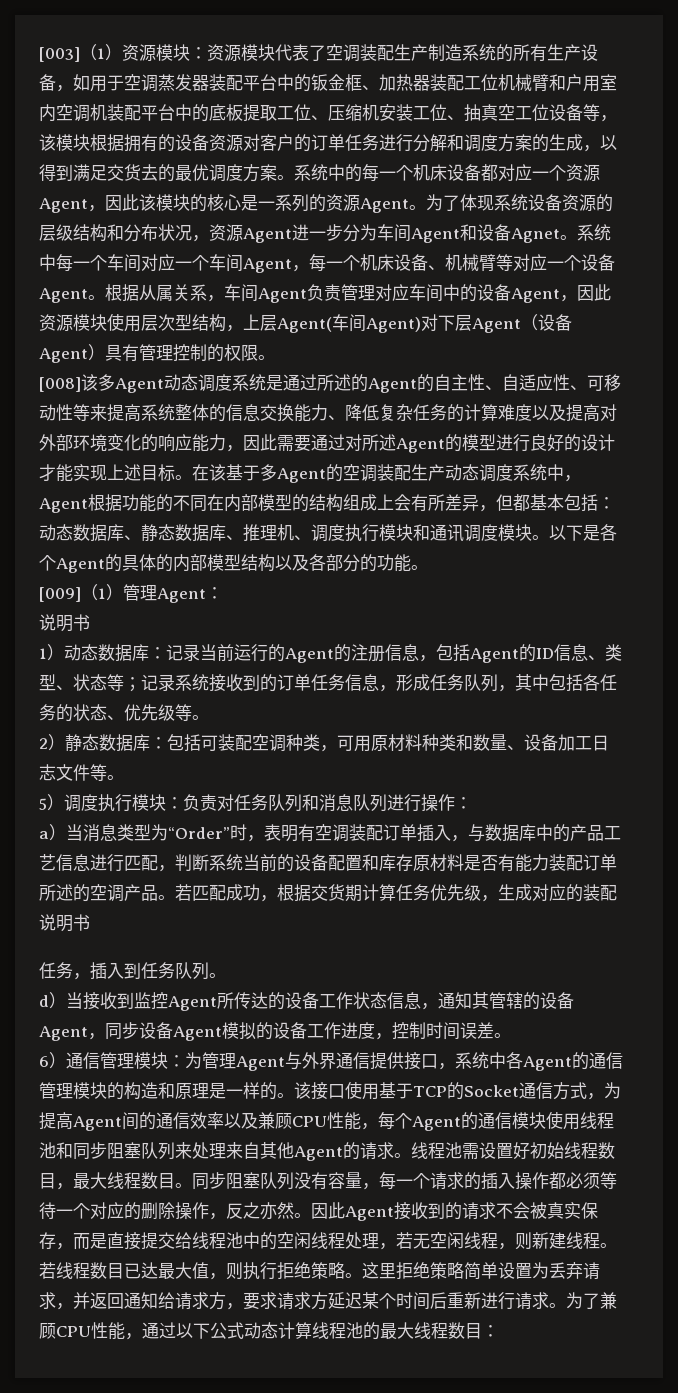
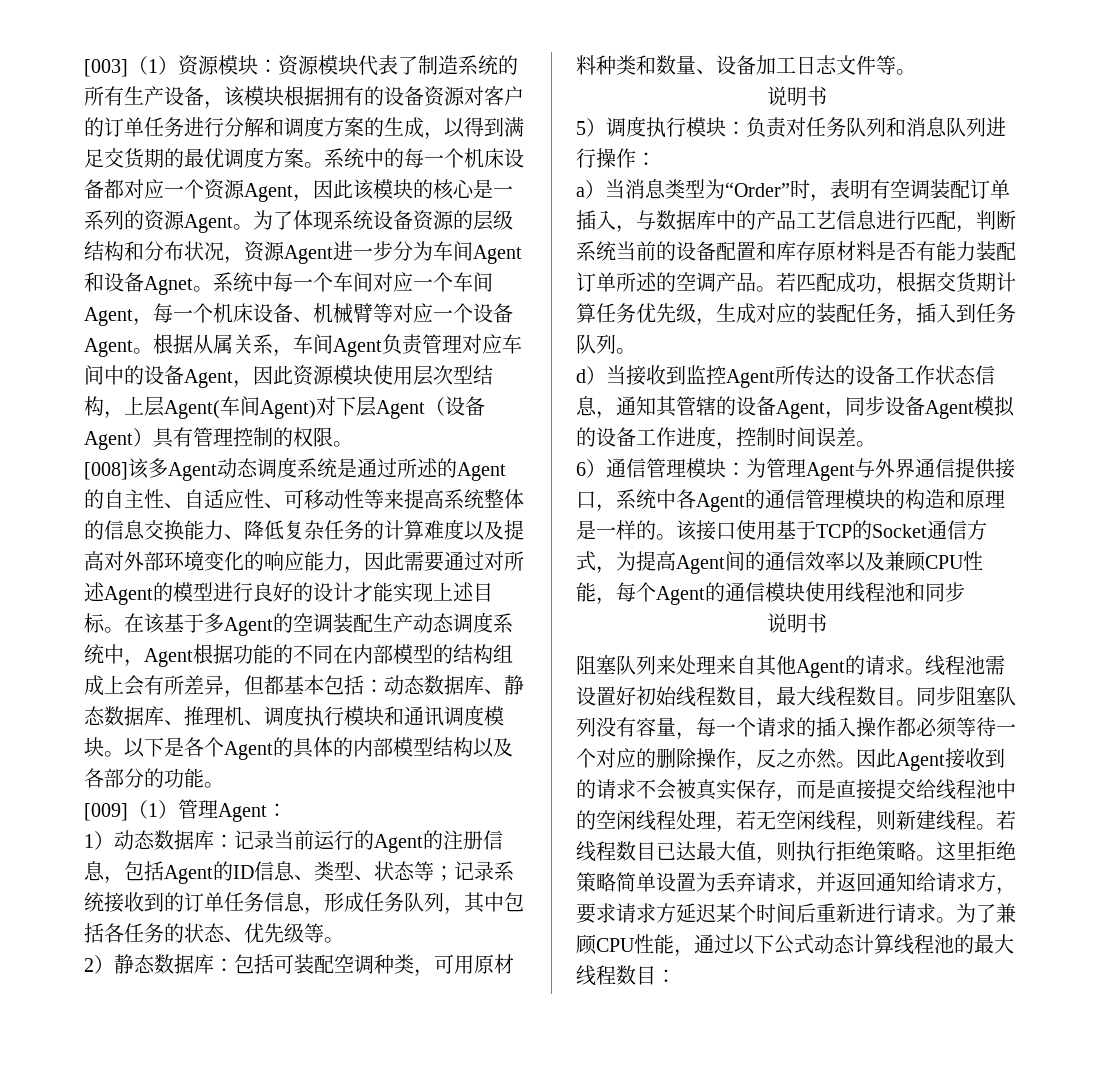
- [003]（1）资源模块：资源模块代表了空调装配生产制造系统的所有生产设备，如用于空调蒸发器装配平台中的钣金框、加热器装配工位机械臂和户用室内空调机装配平台中的底板提取工位、压缩机安装工位、抽真空工位设备等，该模块根据拥有的设备资源对客户的订单任务进行分解和调度方案的生成，以得到满足交货去的最优调度方案。
+ [003]（1）资源模块：资源模块代表了制造系统的所有生产设备，该模块根据拥有的设备资源对客户的订单任务进行分解和调度方案的生成，以得到满足交货期的最优调度方案。
  [009]（1）管理Agent：
- 说明书
  2）静态数据库：包括可装配空调种类，可用原材料种类和数量、设备加工日志文件等。
+ 说明书
- 若匹配成功，根据交货期计算任务优先级，生成对应的装配说明书
- 任务，插入到任务队列。
+ 若匹配成功，根据交货期计算任务优先级，生成对应的装配任务，插入到任务队列。
- 该接口使用基于TCP的Socket通信方式，为提高Agent间的通信效率以及兼顾CPU性能，每个Agent的通信模块使用线程池和同步阻塞队列来处理来自其他Agent的请求。
+ 该接口使用基于TCP的Socket通信方式，为提高Agent间的通信效率以及兼顾CPU性能，每个Agent的通信模块使用线程池和同步
+ 说明书
+ 阻塞队列来处理来自其他Agent的请求。

